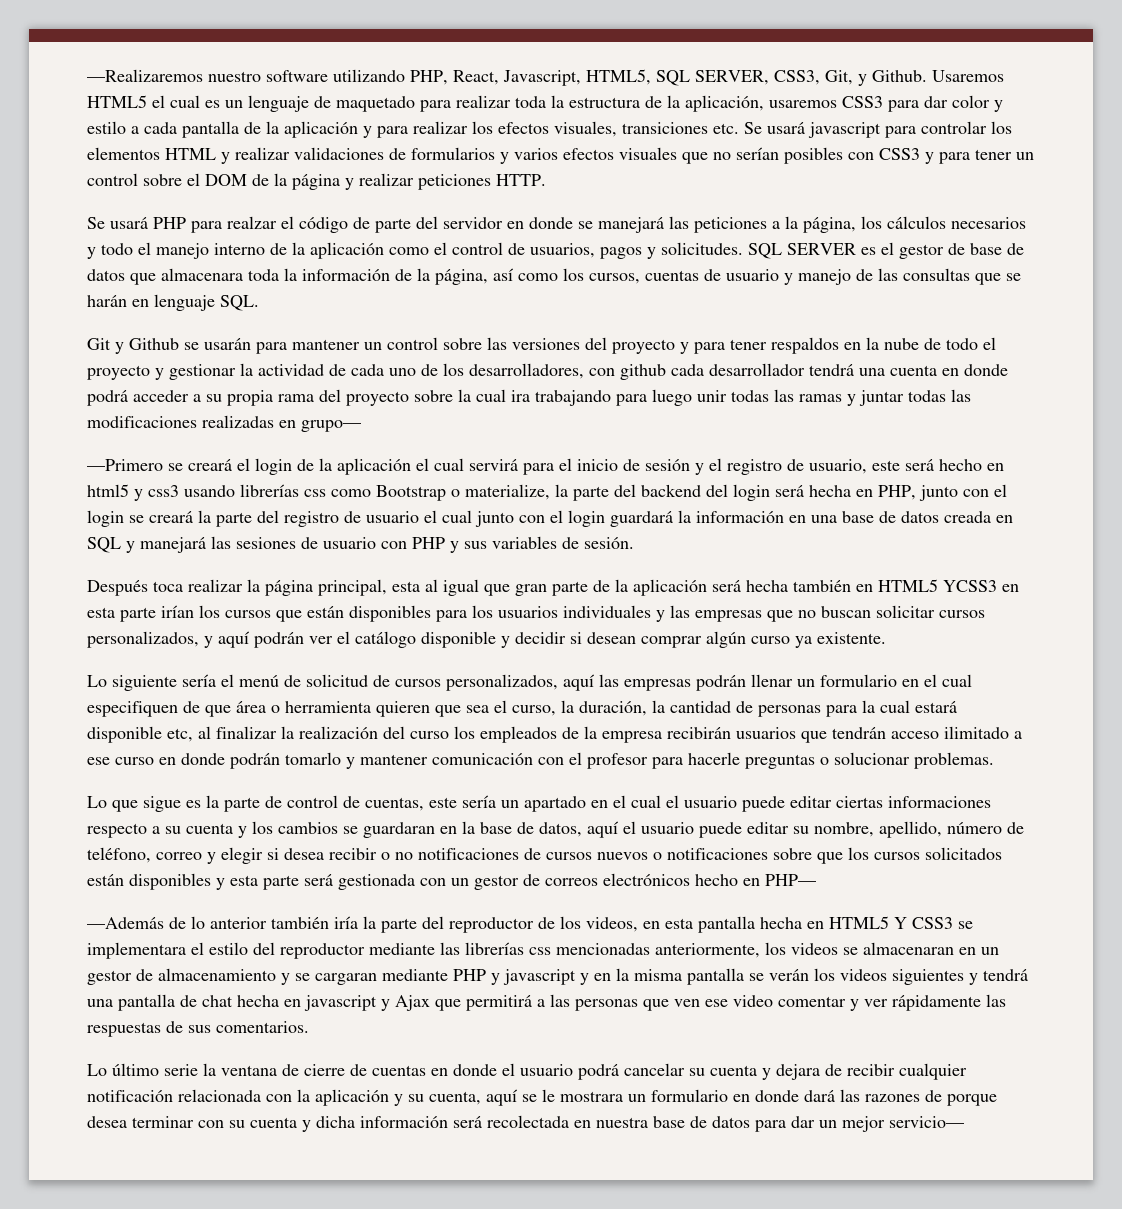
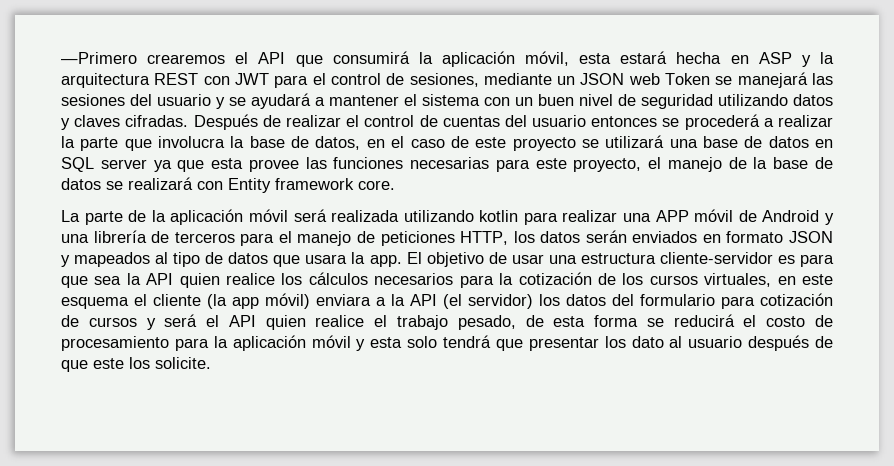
- —Realizaremos nuestro software utilizando PHP, React, Javascript, HTML5, SQL SERVER, CSS3, Git, y Github. Usaremos HTML5 el cual es un lenguaje de maquetado para realizar toda la estructura de la aplicación, usaremos CSS3 para dar color y estilo a cada pantalla de la aplicación y para realizar los efectos visuales, transiciones etc. Se usará javascript para controlar los elementos HTML y realizar validaciones de formularios y varios efectos visuales que no serían posibles con CSS3 y para tener un control sobre el DOM de la página y realizar peticiones HTTP.
- Se usará PHP para realzar el código de parte del servidor en donde se manejará las peticiones a la página, los cálculos necesarios y todo el manejo interno de la aplicación como el control de usuarios, pagos y solicitudes. SQL SERVER es el gestor de base de datos que almacenara toda la información de la página, así como los cursos, cuentas de usuario y manejo de las consultas que se harán en lenguaje SQL.
- Git y Github se usarán para mantener un control sobre las versiones del proyecto y para tener respaldos en la nube de todo el proyecto y gestionar la actividad de cada uno de los desarrolladores, con github cada desarrollador tendrá una cuenta en donde podrá acceder a su propia rama del proyecto sobre la cual ira trabajando para luego unir todas las ramas y juntar todas las modificaciones realizadas en grupo—
- —Primero se creará el login de la aplicación el cual servirá para el inicio de sesión y el registro de usuario, este será hecho en html5 y css3 usando librerías css como Bootstrap o materialize, la parte del backend del login será hecha en PHP, junto con el login se creará la parte del registro de usuario el cual junto con el login guardará la información en una base de datos creada en SQL y manejará las sesiones de usuario con PHP y sus variables de sesión.
- Después toca realizar la página principal, esta al igual que gran parte de la aplicación será hecha también en HTML5 YCSS3 en esta parte irían los cursos que están disponibles para los usuarios individuales y las empresas que no buscan solicitar cursos personalizados, y aquí podrán ver el catálogo disponible y decidir si desean comprar algún curso ya existente.
- Lo siguiente sería el menú de solicitud de cursos personalizados, aquí las empresas podrán llenar un formulario en el cual especifiquen de que área o herramienta quieren que sea el curso, la duración, la cantidad de personas para la cual estará disponible etc, al finalizar la realización del curso los empleados de la empresa recibirán usuarios que tendrán acceso ilimitado a ese curso en donde podrán tomarlo y mantener comunicación con el profesor para hacerle preguntas o solucionar problemas.
- Lo que sigue es la parte de control de cuentas, este sería un apartado en el cual el usuario puede editar ciertas informaciones respecto a su cuenta y los cambios se guardaran en la base de datos, aquí el usuario puede editar su nombre, apellido, número de teléfono, correo y elegir si desea recibir o no notificaciones de cursos nuevos o notificaciones sobre que los cursos solicitados están disponibles y esta parte será gestionada con un gestor de correos electrónicos hecho en PHP—
- —Además de lo anterior también iría la parte del reproductor de los videos, en esta pantalla hecha en HTML5 Y CSS3 se implementara el estilo del reproductor mediante las librerías css mencionadas anteriormente, los videos se almacenaran en un gestor de almacenamiento y se cargaran mediante PHP y javascript y en la misma pantalla se verán los videos siguientes y tendrá una pantalla de chat hecha en javascript y Ajax que permitirá a las personas que ven ese video comentar y ver rápidamente las respuestas de sus comentarios.
- Lo último serie la ventana de cierre de cuentas en donde el usuario podrá cancelar su cuenta y dejara de recibir cualquier notificación relacionada con la aplicación y su cuenta, aquí se le mostrara un formulario en donde dará las razones de porque desea terminar con su cuenta y dicha información será recolectada en nuestra base de datos para dar un mejor servicio—
+ —Primero crearemos el API que consumirá la aplicación móvil, esta estará hecha en ASP y la arquitectura REST con JWT para el control de sesiones, mediante un JSON web Token se manejará las sesiones del usuario y se ayudará a mantener el sistema con un buen nivel de seguridad utilizando datos y claves cifradas. Después de realizar el control de cuentas del usuario entonces se procederá a realizar la parte que involucra la base de datos, en el caso de este proyecto se utilizará una base de datos en SQL server ya que esta provee las funciones necesarias para este proyecto, el manejo de la base de datos se realizará con Entity framework core.
+ La parte de la aplicación móvil será realizada utilizando kotlin para realizar una APP móvil de Android y una librería de terceros para el manejo de peticiones HTTP, los datos serán enviados en formato JSON y mapeados al tipo de datos que usara la app. El objetivo de usar una estructura cliente-servidor es para que sea la API quien realice los cálculos necesarios para la cotización de los cursos virtuales, en este esquema el cliente (la app móvil) enviara a la API (el servidor) los datos del formulario para cotización de cursos y será el API quien realice el trabajo pesado, de esta forma se reducirá el costo de procesamiento para la aplicación móvil y esta solo tendrá que presentar los dato al usuario después de que este los solicite.

